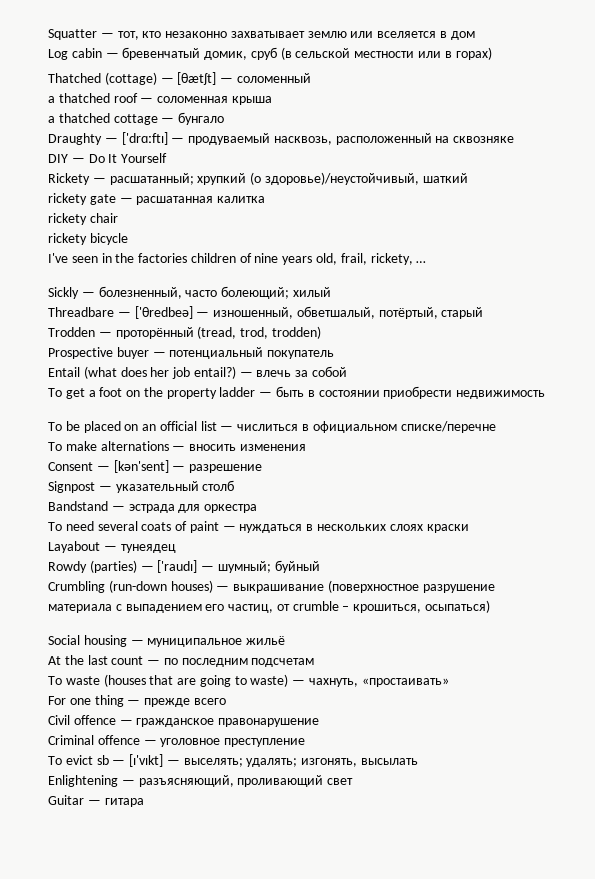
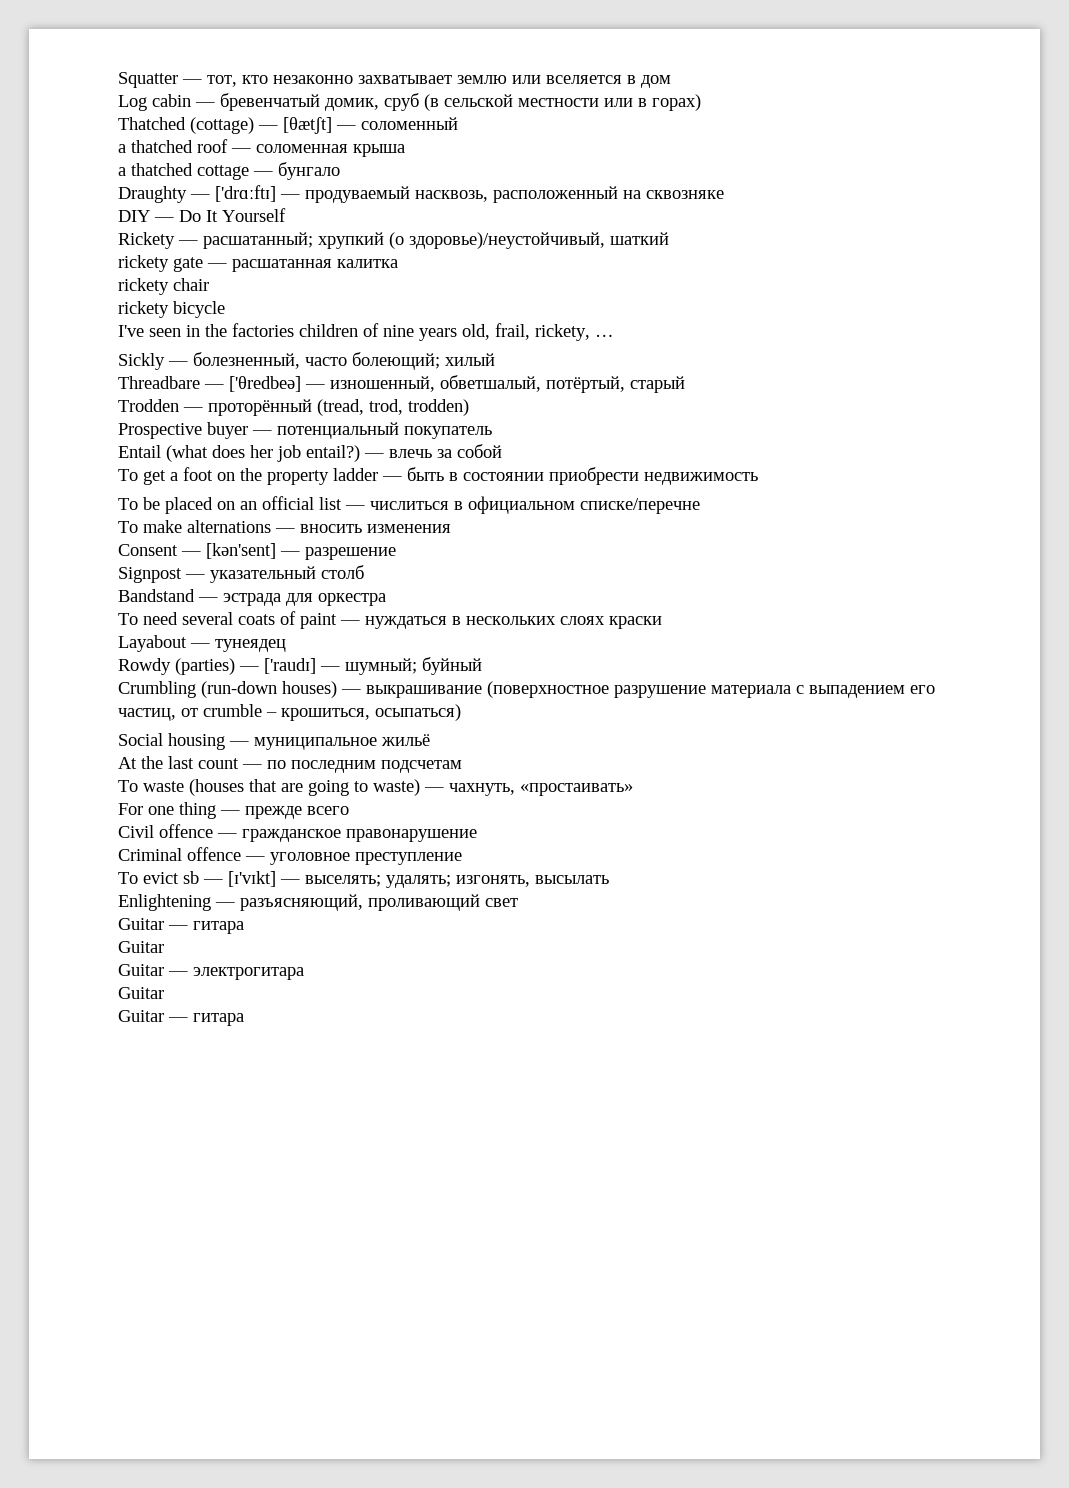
  Enlightening — разъясняющий, проливающий свет
+ Guitar — гитара
+ Guitar
+ Guitar — электрогитара
+ Guitar

